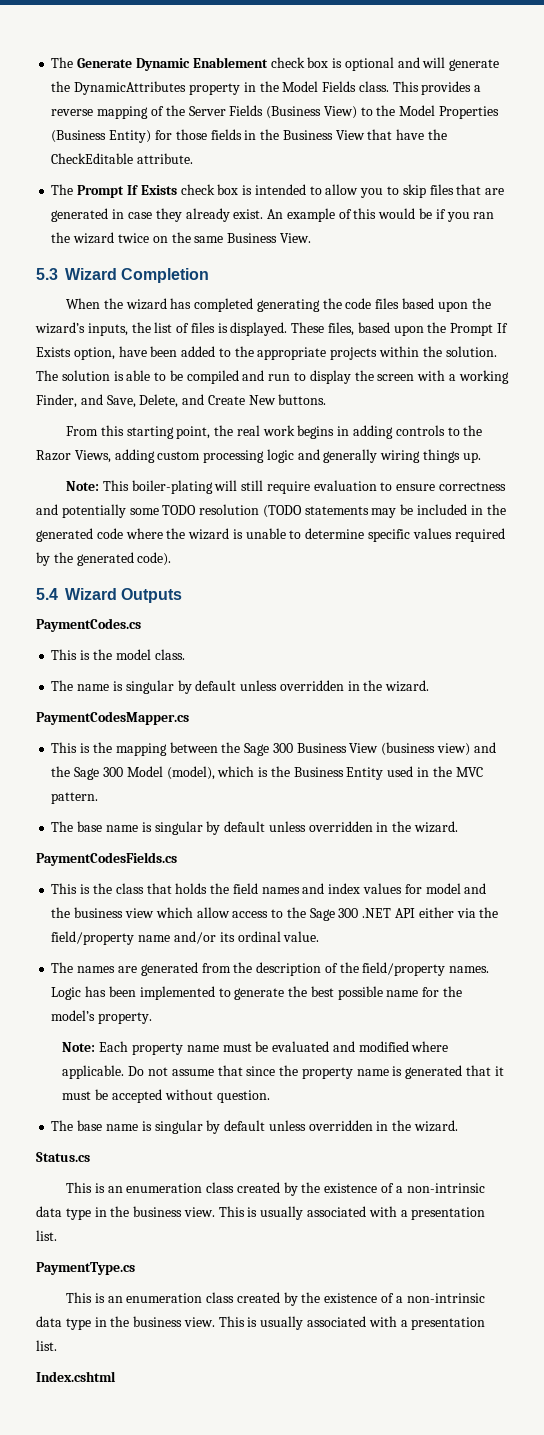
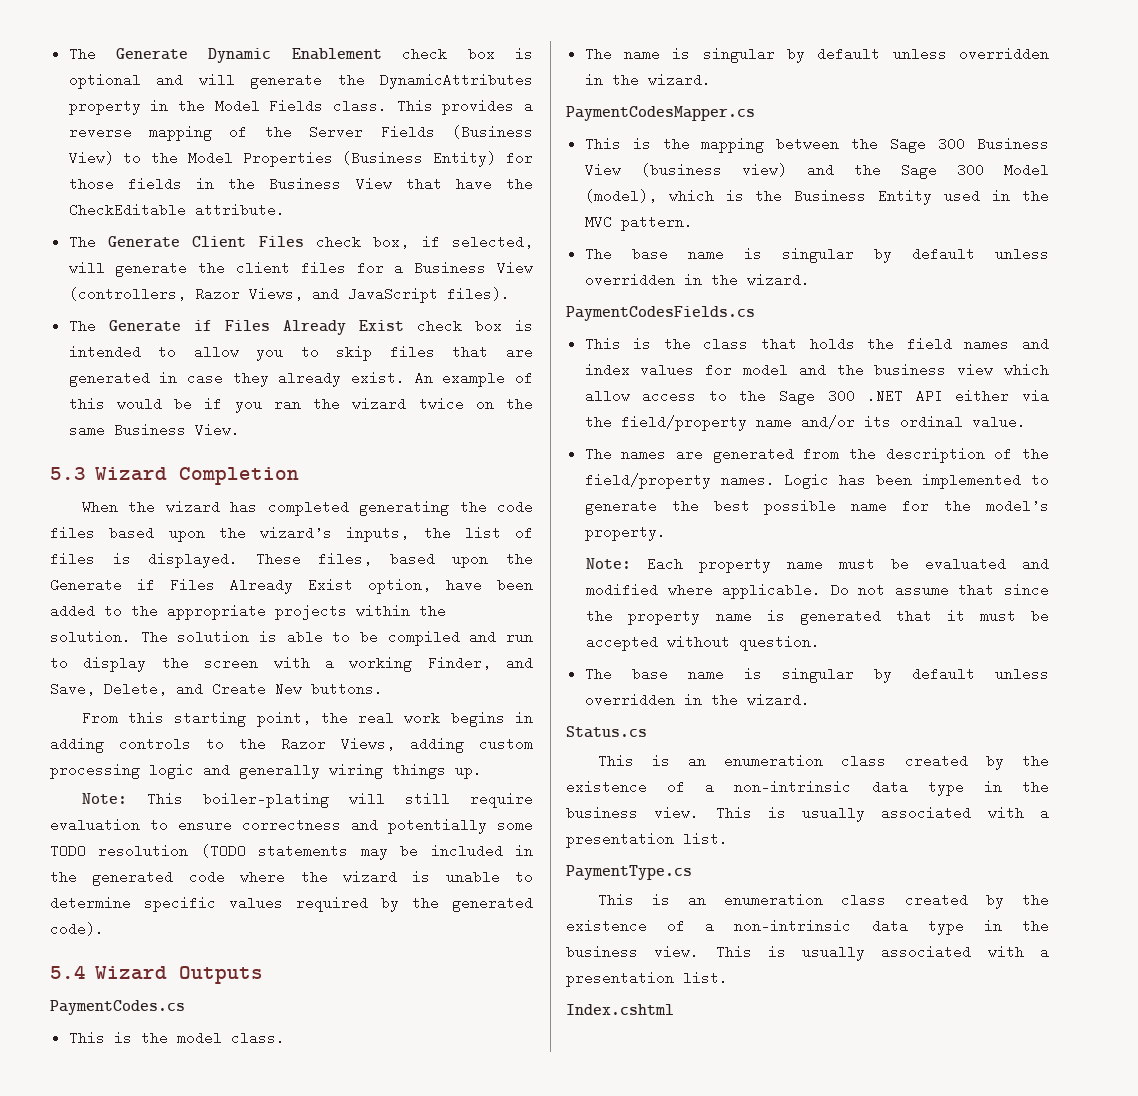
- The Prompt If Exists check box is intended to allow you to skip files that are generated in case they already exist.
+ The Generate Client Files check box, if selected, will generate the client files for a Business View (controllers, Razor Views, and JavaScript files).
+ The Generate if Files Already Exist check box is intended to allow you to skip files that are generated in case they already exist.
- These files, based upon the Prompt If Exists option, have been added to the appropriate projects within the solution.
+ These files, based upon the Generate if Files Already Exist option, have been added to the appropriate projects within the solution.

